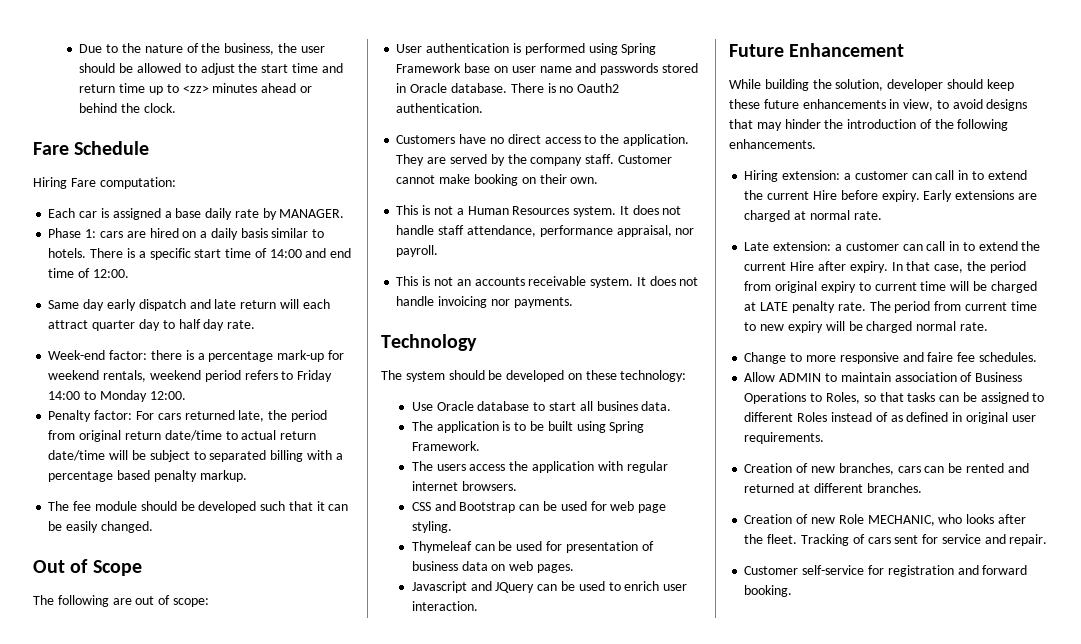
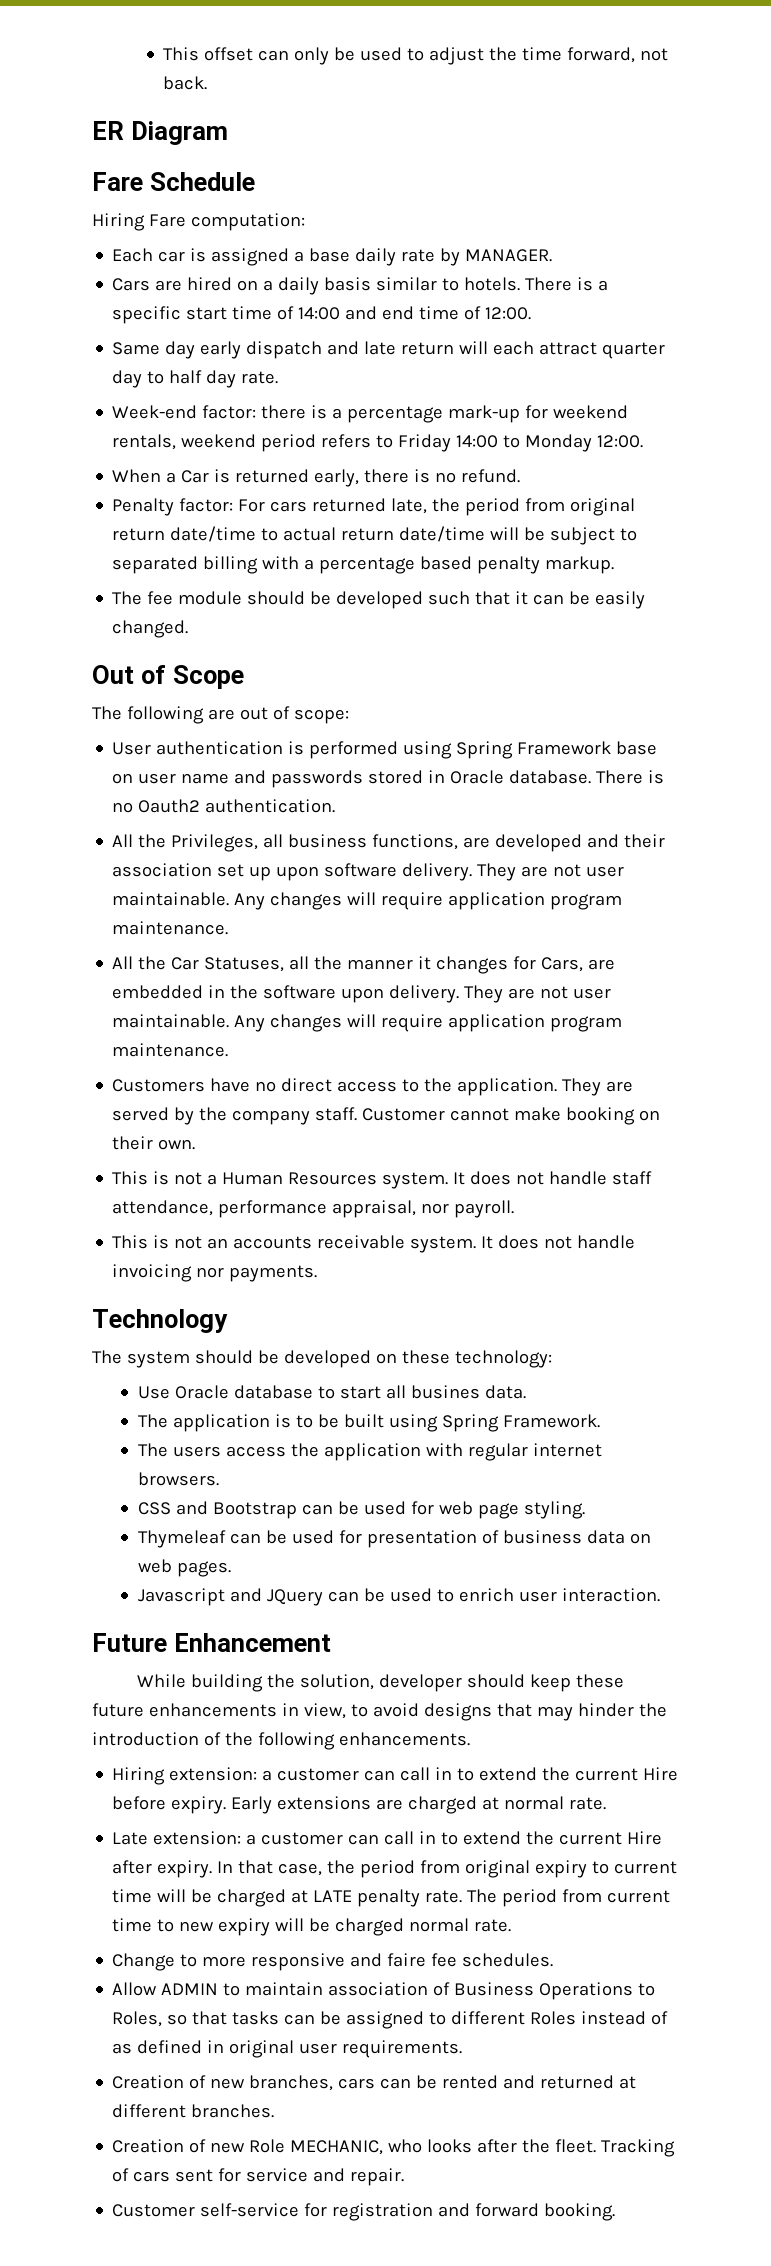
- Due to the nature of the business, the user should be allowed to adjust the start time and return time up to <zz> minutes ahead or behind the clock.
+ This offset can only be used to adjust the time forward, not back.
+ ER Diagram
- Phase 1: cars are hired on a daily basis similar to hotels.
+ Cars are hired on a daily basis similar to hotels.
+ When a Car is returned early, there is no refund.
+ All the Privileges, all business functions, are developed and their association set up upon software delivery. They are not user maintainable. Any changes will require application program maintenance.
+ All the Car Statuses, all the manner it changes for Cars, are embedded in the software upon delivery. They are not user maintainable. Any changes will require application program maintenance.

